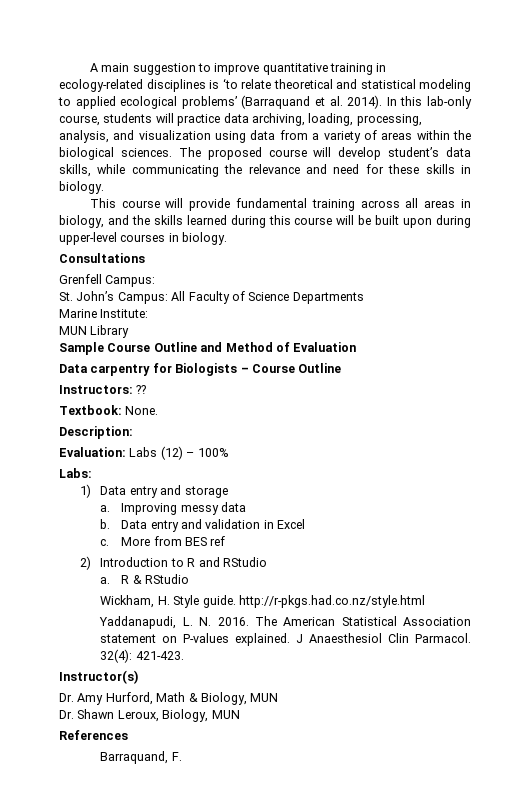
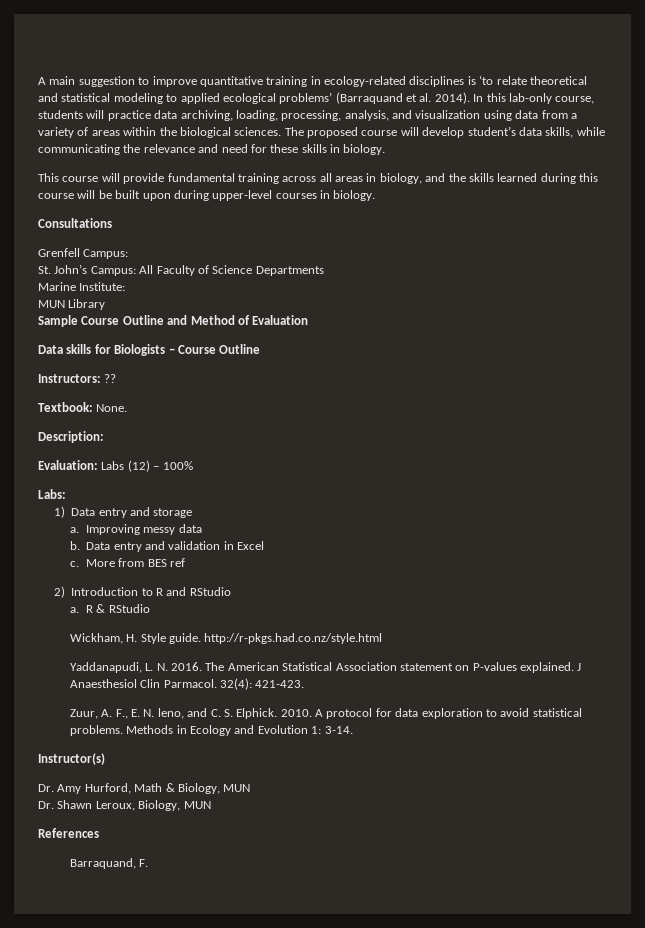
- Data carpentry for Biologists – Course Outline
+ Data skills for Biologists – Course Outline
+ Zuur, A. F., E. N. leno, and C. S. Elphick. 2010. A protocol for data exploration to avoid statistical problems. Methods in Ecology and Evolution 1: 3-14.

